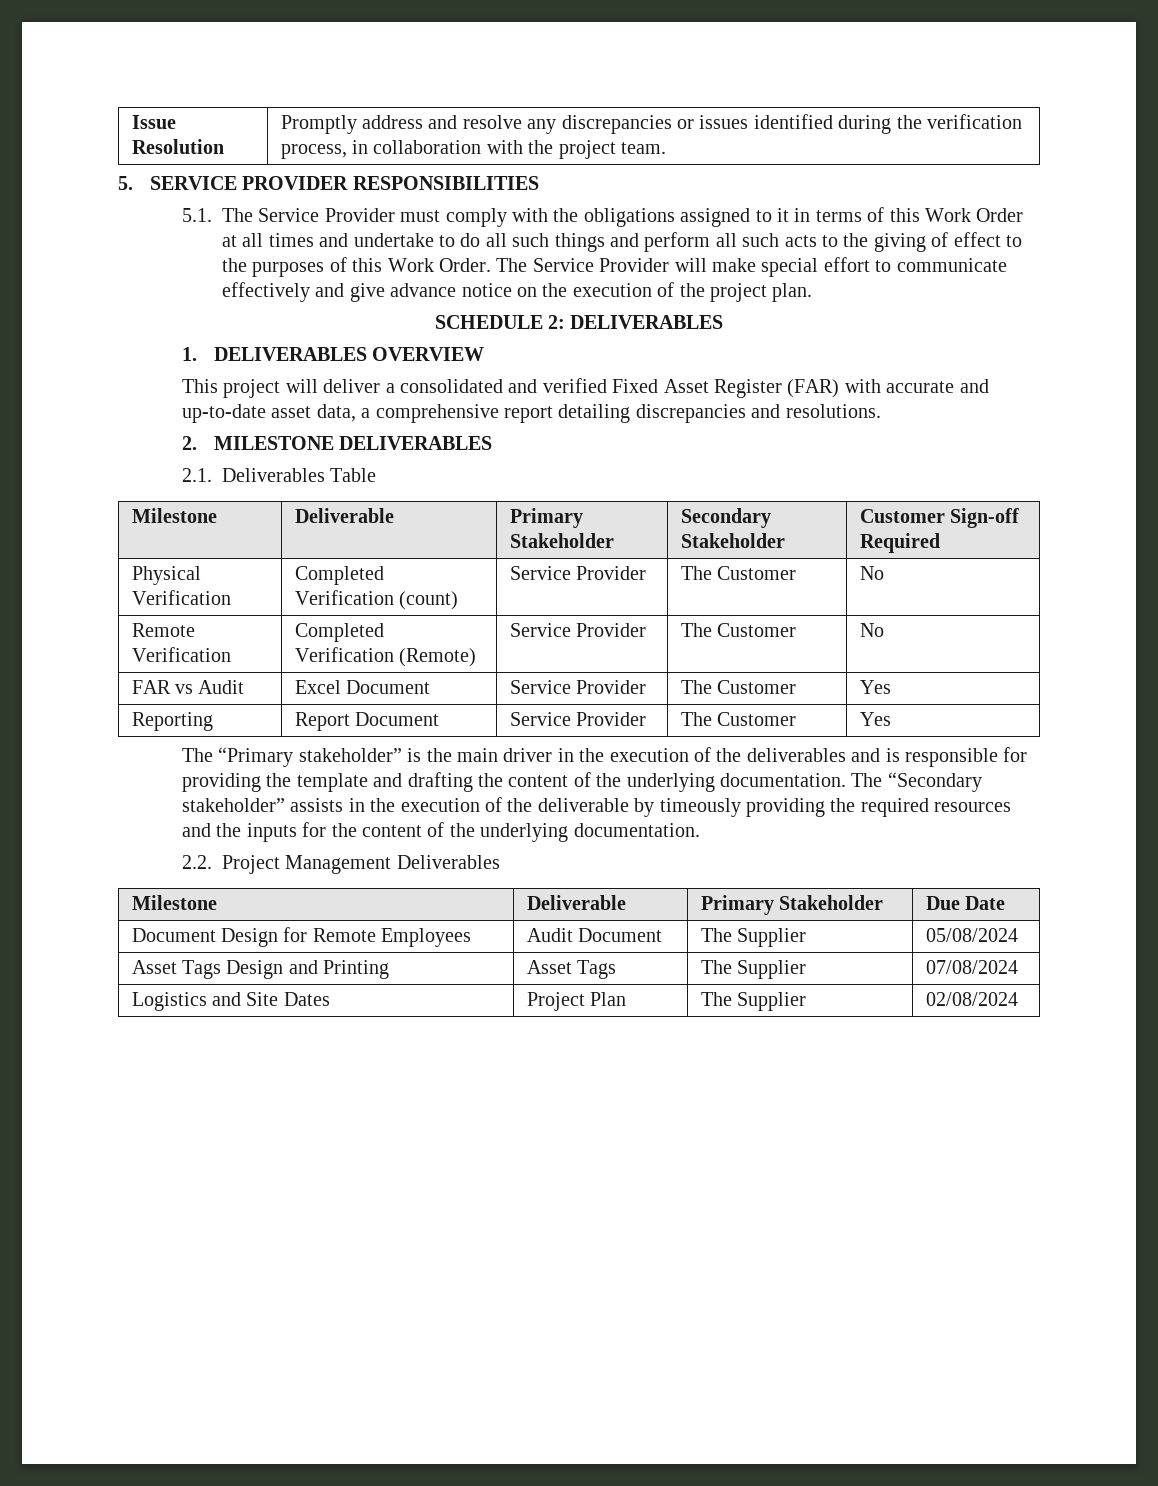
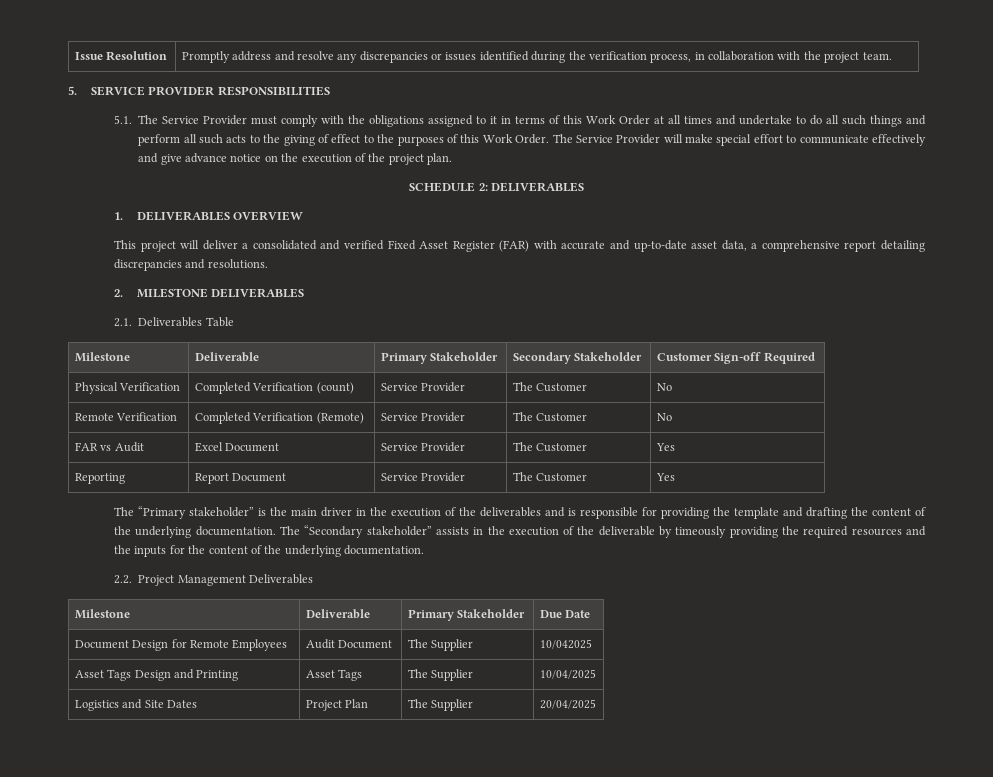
- Document Design for Remote Employees | Audit Document | The Supplier | 05/08/2024
+ Document Design for Remote Employees | Audit Document | The Supplier | 10/042025
- Asset Tags Design and Printing | Asset Tags | The Supplier | 07/08/2024
+ Asset Tags Design and Printing | Asset Tags | The Supplier | 10/04/2025
- Logistics and Site Dates | Project Plan | The Supplier | 02/08/2024
+ Logistics and Site Dates | Project Plan | The Supplier | 20/04/2025

